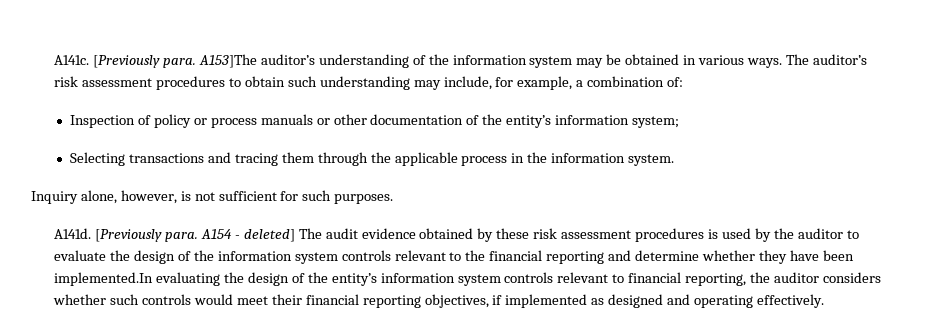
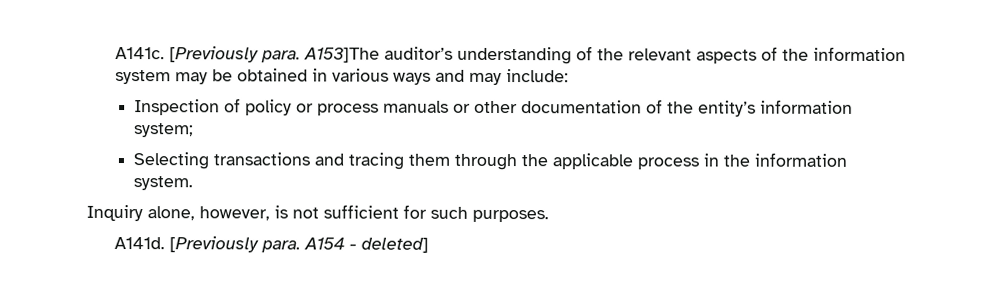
- [Previously para. A153]The auditor’s understanding of the information system may be obtained in various ways. The auditor’s risk assessment procedures to obtain such understanding may include, for example, a combination of:
+ [Previously para. A153]The auditor’s understanding of the relevant aspects of the information system may be obtained in various ways and may include:
- [Previously para. A154 - deleted] The audit evidence obtained by these risk assessment procedures is used by the auditor to evaluate the design of the information system controls relevant to the financial reporting and determine whether they have been implemented.In evaluating the design of the entity’s information system controls relevant to financial reporting, the auditor considers whether such controls would meet their financial reporting objectives, if implemented as designed and operating effectively.
+ [Previously para. A154 - deleted]

